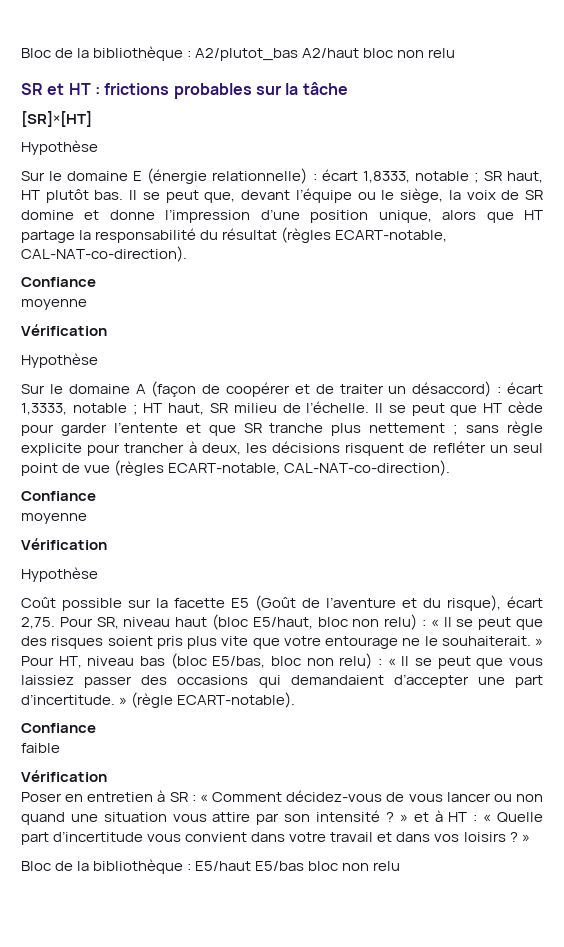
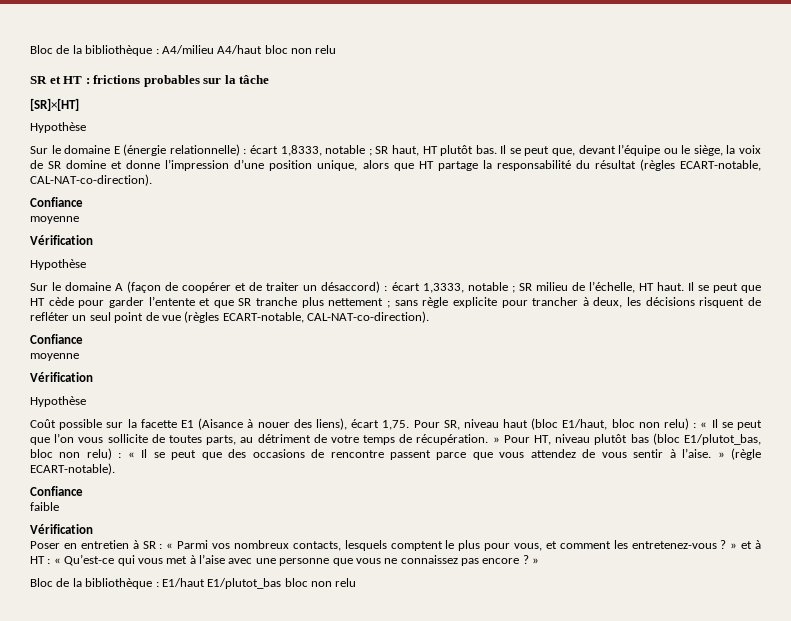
- Bloc de la bibliothèque : A2/plutot_bas A2/haut bloc non relu
+ Bloc de la bibliothèque : A4/milieu A4/haut bloc non relu
- Sur le domaine A (façon de coopérer et de traiter un désaccord) : écart 1,3333, notable ; HT haut, SR milieu de l’échelle.
+ Sur le domaine A (façon de coopérer et de traiter un désaccord) : écart 1,3333, notable ; SR milieu de l’échelle, HT haut.
- Coût possible sur la facette E5 (Goût de l’aventure et du risque), écart 2,75.
+ Coût possible sur la facette E1 (Aisance à nouer des liens), écart 1,75.
- Pour SR, niveau haut (bloc E5/haut, bloc non relu) : « Il se peut que des risques soient pris plus vite que votre entourage ne le souhaiterait. » Pour HT, niveau bas (bloc E5/bas, bloc non relu) : « Il se peut que vous laissiez passer des occasions qui demandaient d’accepter une part d’incertitude. » (règle ECART-notable).
+ Pour SR, niveau haut (bloc E1/haut, bloc non relu) : « Il se peut que l’on vous sollicite de toutes parts, au détriment de votre temps de récupération. » Pour HT, niveau plutôt bas (bloc E1/plutot_bas, bloc non relu) : « Il se peut que des occasions de rencontre passent parce que vous attendez de vous sentir à l’aise. » (règle ECART-notable).
- Poser en entretien à SR : « Comment décidez-vous de vous lancer ou non quand une situation vous attire par son intensité ? » et à HT : « Quelle part d’incertitude vous convient dans votre travail et dans vos loisirs ? »
+ Poser en entretien à SR : « Parmi vos nombreux contacts, lesquels comptent le plus pour vous, et comment les entretenez-vous ? » et à HT : « Qu’est-ce qui vous met à l’aise avec une personne que vous ne connaissez pas encore ? »
- Bloc de la bibliothèque : E5/haut E5/bas bloc non relu
+ Bloc de la bibliothèque : E1/haut E1/plutot_bas bloc non relu

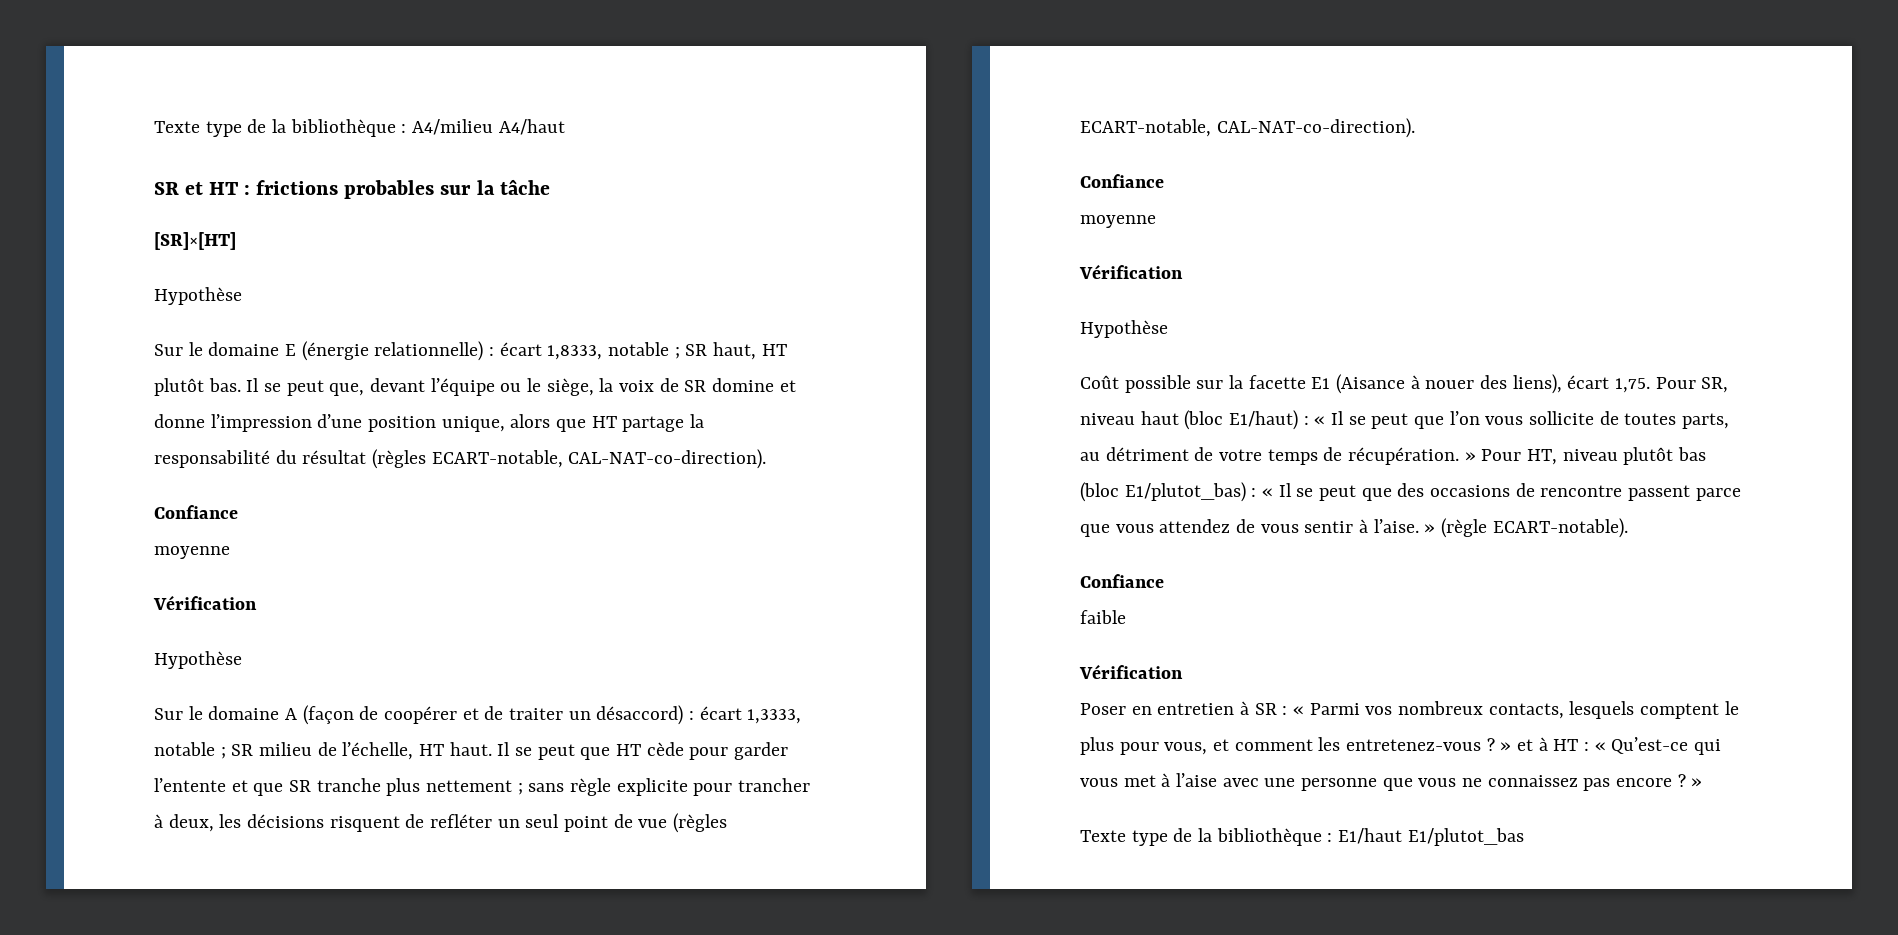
- Bloc de la bibliothèque : A4/milieu A4/haut bloc non relu
+ Texte type de la bibliothèque : A4/milieu A4/haut
- Pour SR, niveau haut (bloc E1/haut, bloc non relu) : « Il se peut que l’on vous sollicite de toutes parts, au détriment de votre temps de récupération. » Pour HT, niveau plutôt bas (bloc E1/plutot_bas, bloc non relu) : « Il se peut que des occasions de rencontre passent parce que vous attendez de vous sentir à l’aise. » (règle ECART-notable).
+ Pour SR, niveau haut (bloc E1/haut) : « Il se peut que l’on vous sollicite de toutes parts, au détriment de votre temps de récupération. » Pour HT, niveau plutôt bas (bloc E1/plutot_bas) : « Il se peut que des occasions de rencontre passent parce que vous attendez de vous sentir à l’aise. » (règle ECART-notable).
- Bloc de la bibliothèque : E1/haut E1/plutot_bas bloc non relu
+ Texte type de la bibliothèque : E1/haut E1/plutot_bas

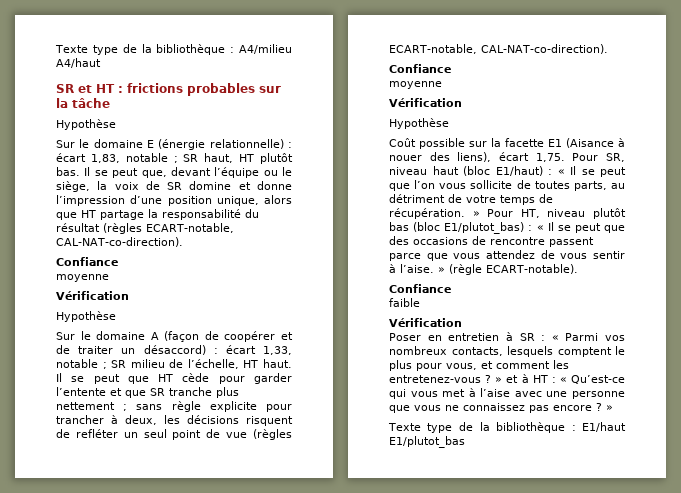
- [SR]×[HT]
- Sur le domaine E (énergie relationnelle) : écart 1,8333, notable ; SR haut, HT plutôt bas.
+ Sur le domaine E (énergie relationnelle) : écart 1,83, notable ; SR haut, HT plutôt bas.
- Sur le domaine A (façon de coopérer et de traiter un désaccord) : écart 1,3333, notable ; SR milieu de l’échelle, HT haut.
+ Sur le domaine A (façon de coopérer et de traiter un désaccord) : écart 1,33, notable ; SR milieu de l’échelle, HT haut.

